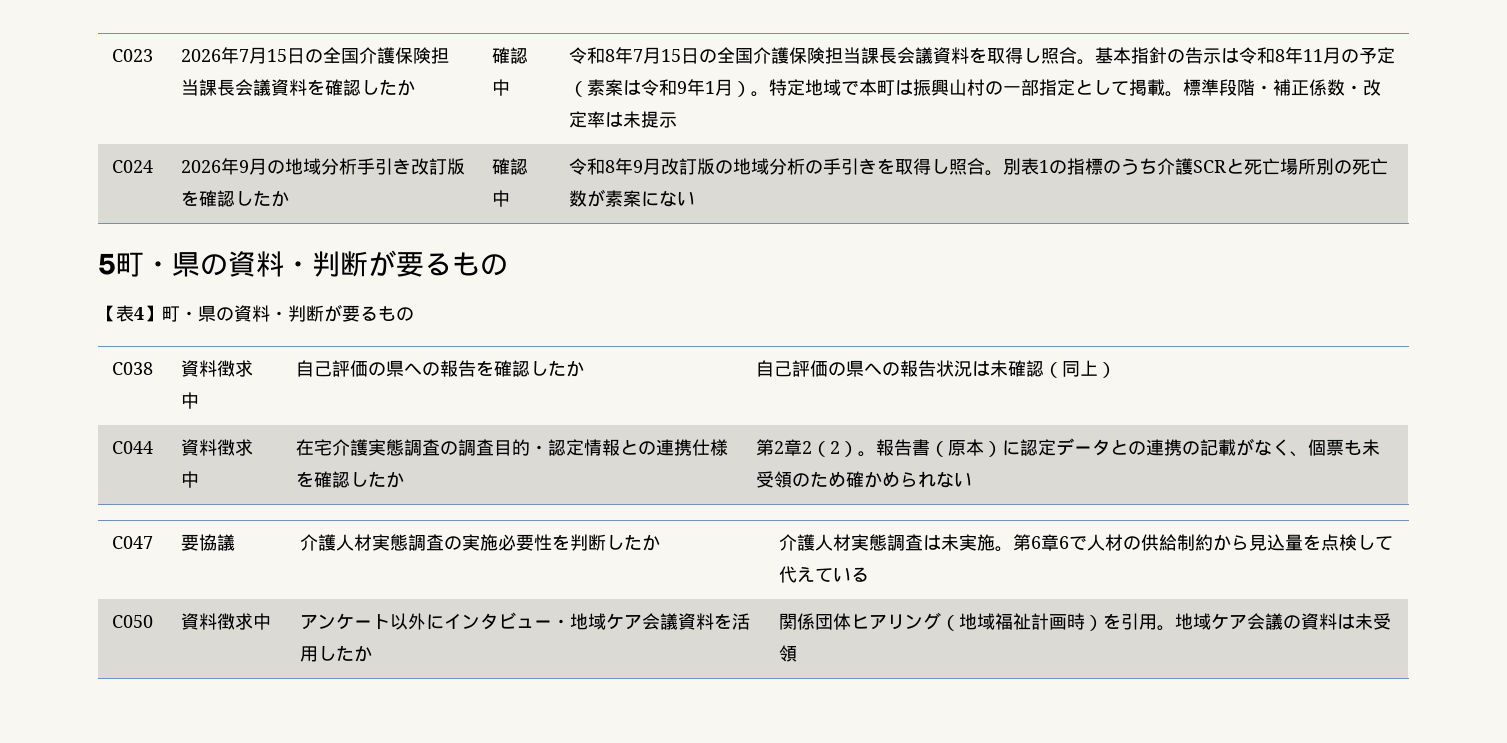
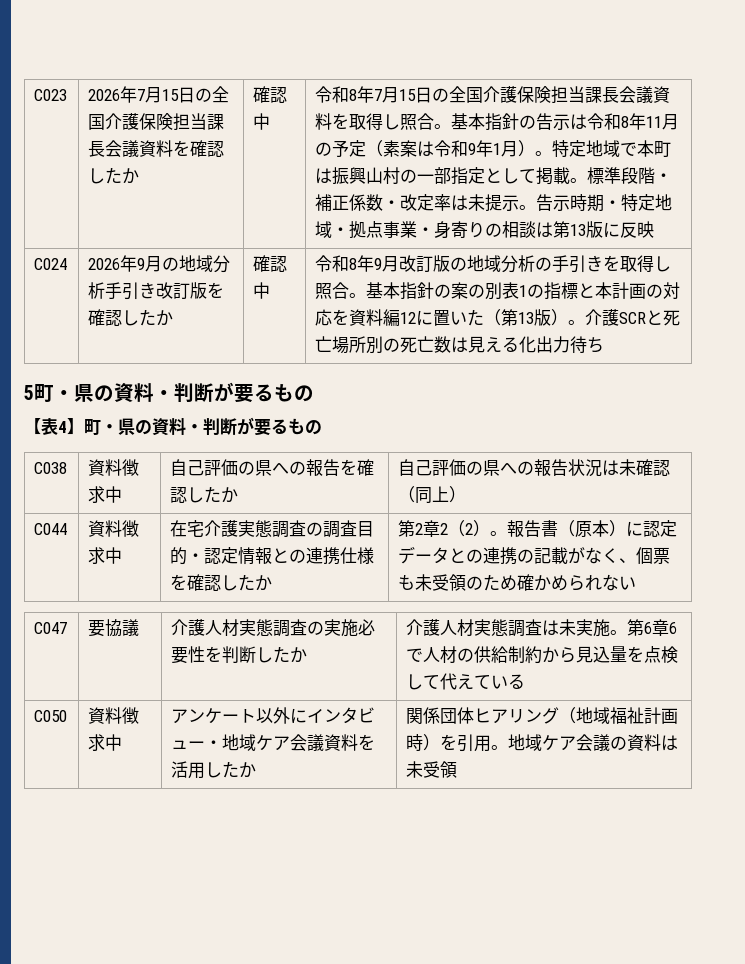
- 標準段階・補正係数・改定率は未提示
+ 標準段階・補正係数・改定率は未提示。告示時期・特定地域・拠点事業・身寄りの相談は第13版に反映
- 別表1の指標のうち介護SCRと死亡場所別の死亡数が素案にない
+ 基本指針の案の別表1の指標と本計画の対応を資料編12に置いた（第13版）。介護SCRと死亡場所別の死亡数は見える化出力待ち

